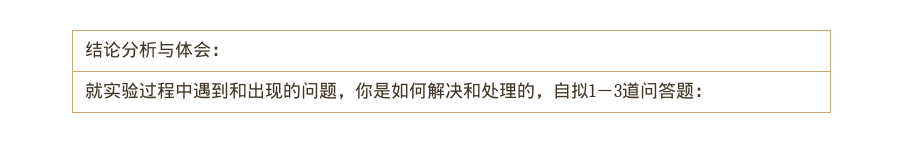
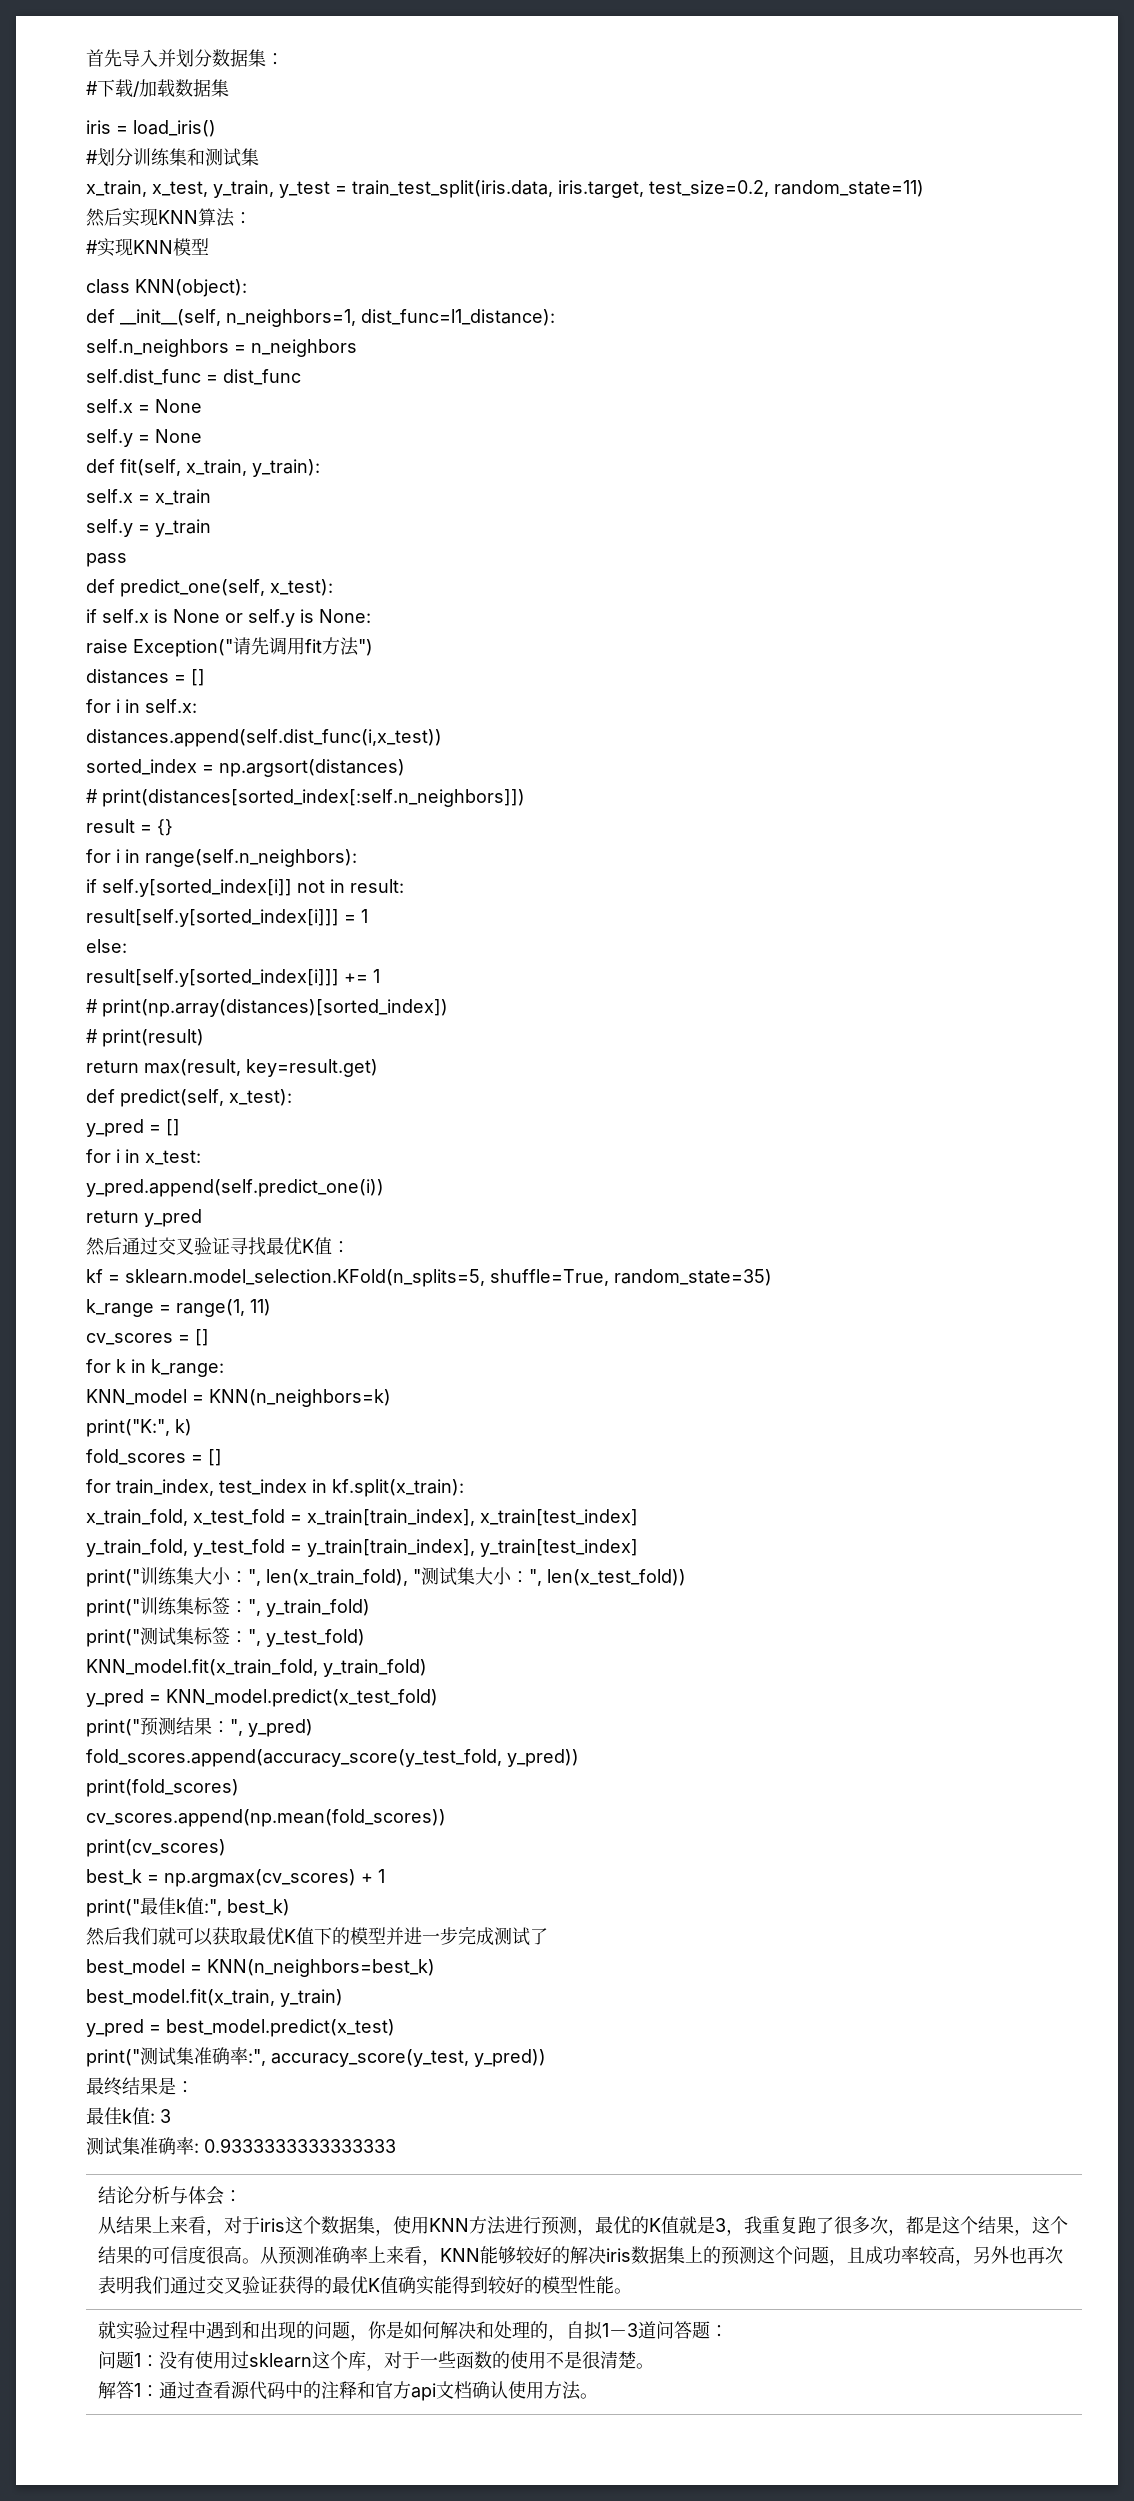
+ 首先导入并划分数据集：
+ #下载/加载数据集
+ iris = load_iris()
+ #划分训练集和测试集
+ x_train, x_test, y_train, y_test = train_test_split(iris.data, iris.target, test_size=0.2, random_state=11)
+ 然后实现KNN算法：
+ #实现KNN模型
+ class KNN(object):
+ def __init__(self, n_neighbors=1, dist_func=l1_distance):
+ self.n_neighbors = n_neighbors
+ self.dist_func = dist_func
+ self.x = None
+ self.y = None
+ def fit(self, x_train, y_train):
+ self.x = x_train
+ self.y = y_train
+ pass
+ def predict_one(self, x_test):
+ if self.x is None or self.y is None:
+ raise Exception("请先调用fit方法")
+ distances = []
+ for i in self.x:
+ distances.append(self.dist_func(i,x_test))
+ sorted_index = np.argsort(distances)
+ # print(distances[sorted_index[:self.n_neighbors]])
+ result = {}
+ for i in range(self.n_neighbors):
+ if self.y[sorted_index[i]] not in result:
+ result[self.y[sorted_index[i]]] = 1
+ else:
+ result[self.y[sorted_index[i]]] += 1
+ # print(np.array(distances)[sorted_index])
+ # print(result)
+ return max(result, key=result.get)
+ def predict(self, x_test):
+ y_pred = []
+ for i in x_test:
+ y_pred.append(self.predict_one(i))
+ return y_pred
+ 然后通过交叉验证寻找最优K值：
+ kf = sklearn.model_selection.KFold(n_splits=5, shuffle=True, random_state=35)
+ k_range = range(1, 11)
+ cv_scores = []
+ for k in k_range:
+ KNN_model = KNN(n_neighbors=k)
+ print("K:", k)
+ fold_scores = []
+ for train_index, test_index in kf.split(x_train):
+ x_train_fold, x_test_fold = x_train[train_index], x_train[test_index]
+ y_train_fold, y_test_fold = y_train[train_index], y_train[test_index]
+ print("训练集大小：", len(x_train_fold), "测试集大小：", len(x_test_fold))
+ print("训练集标签：", y_train_fold)
+ print("测试集标签：", y_test_fold)
+ KNN_model.fit(x_train_fold, y_train_fold)
+ y_pred = KNN_model.predict(x_test_fold)
+ print("预测结果：", y_pred)
+ fold_scores.append(accuracy_score(y_test_fold, y_pred))
+ print(fold_scores)
+ cv_scores.append(np.mean(fold_scores))
+ print(cv_scores)
+ best_k = np.argmax(cv_scores) + 1
+ print("最佳k值:", best_k)
+ 然后我们就可以获取最优K值下的模型并进一步完成测试了
+ best_model = KNN(n_neighbors=best_k)
+ best_model.fit(x_train, y_train)
+ y_pred = best_model.predict(x_test)
+ print("测试集准确率:", accuracy_score(y_test, y_pred))
+ 最终结果是：
+ 最佳k值: 3
+ 测试集准确率: 0.9333333333333333
  结论分析与体会：
+ 从结果上来看，对于iris这个数据集，使用KNN方法进行预测，最优的K值就是3，我重复跑了很多次，都是这个结果，这个结果的可信度很高。从预测准确率上来看，KNN能够较好的解决iris数据集上的预测这个问题，且成功率较高，另外也再次表明我们通过交叉验证获得的最优K值确实能得到较好的模型性能。
+ 问题1：没有使用过sklearn这个库，对于一些函数的使用不是很清楚。
+ 解答1：通过查看源代码中的注释和官方api文档确认使用方法。

